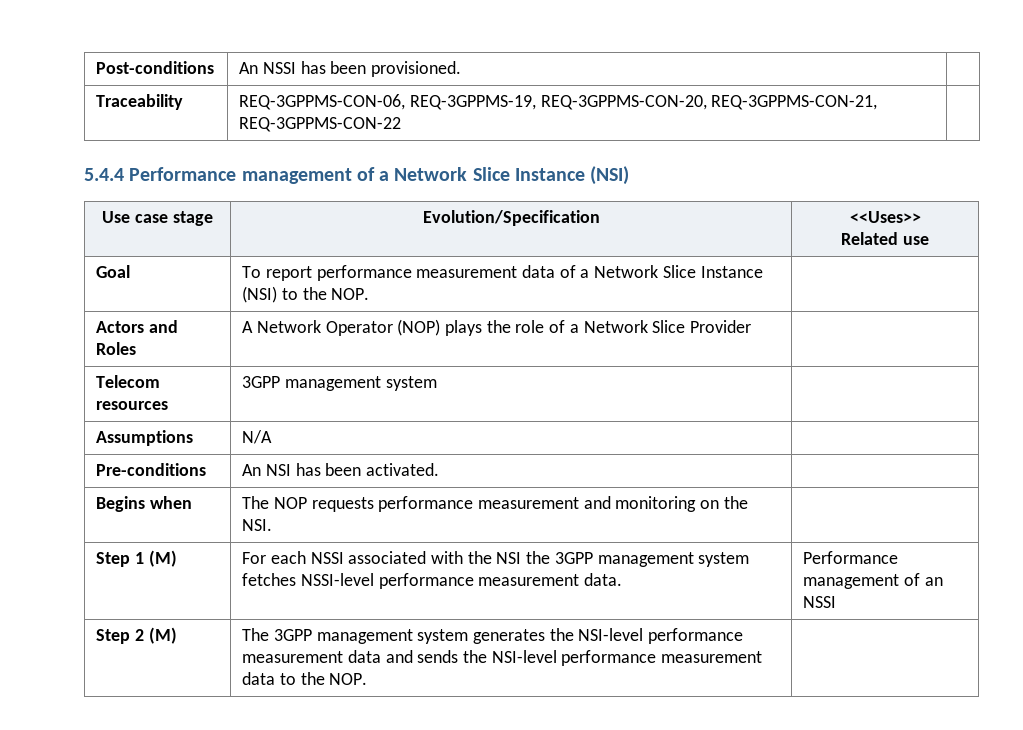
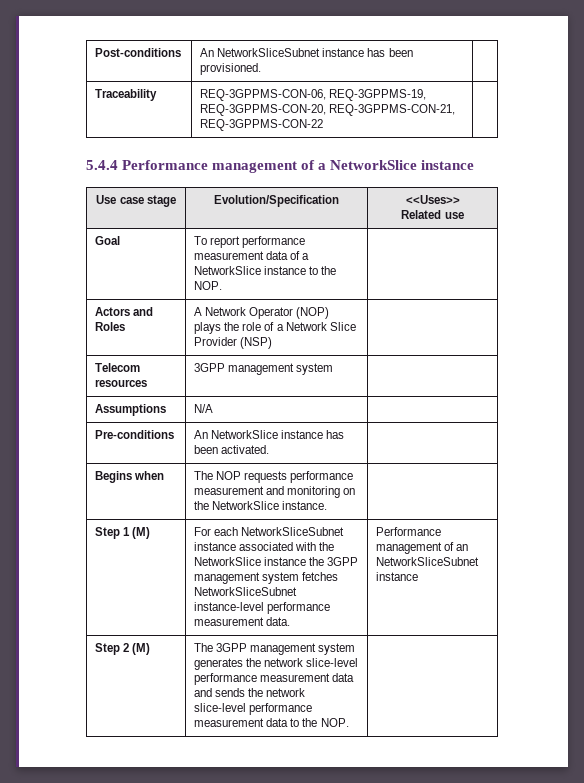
- Post-conditions | An NSSI has been provisioned. |
+ Post-conditions | An NetworkSliceSubnet instance has been provisioned. |
- 5.4.4 Performance management of a Network Slice Instance (NSI)
+ 5.4.4 Performance management of a NetworkSlice instance
- Goal | To report performance measurement data of a Network Slice Instance (NSI) to the NOP. |
+ Goal | To report performance measurement data of a NetworkSlice instance to the NOP. |
- Actors and Roles | A Network Operator (NOP) plays the role of a Network Slice Provider |
+ Actors and Roles | A Network Operator (NOP) plays the role of a Network Slice Provider (NSP) |
- Pre-conditions | An NSI has been activated. |
+ Pre-conditions | An NetworkSlice instance has been activated. |
- Begins when | The NOP requests performance measurement and monitoring on the NSI. |
+ Begins when | The NOP requests performance measurement and monitoring on the NetworkSlice instance. |
- Step 1 (M) | For each NSSI associated with the NSI the 3GPP management system fetches NSSI-level performance measurement data. | Performance management of an NSSI
+ Step 1 (M) | For each NetworkSliceSubnet instance associated with the NetworkSlice instance the 3GPP management system fetches NetworkSliceSubnet instance-level performance measurement data. | Performance management of an NetworkSliceSubnet instance
- Step 2 (M) | The 3GPP management system generates the NSI-level performance measurement data and sends the NSI-level performance measurement data to the NOP. |
+ Step 2 (M) | The 3GPP management system generates the network slice-level performance measurement data and sends the network slice-level performance measurement data to the NOP. |

